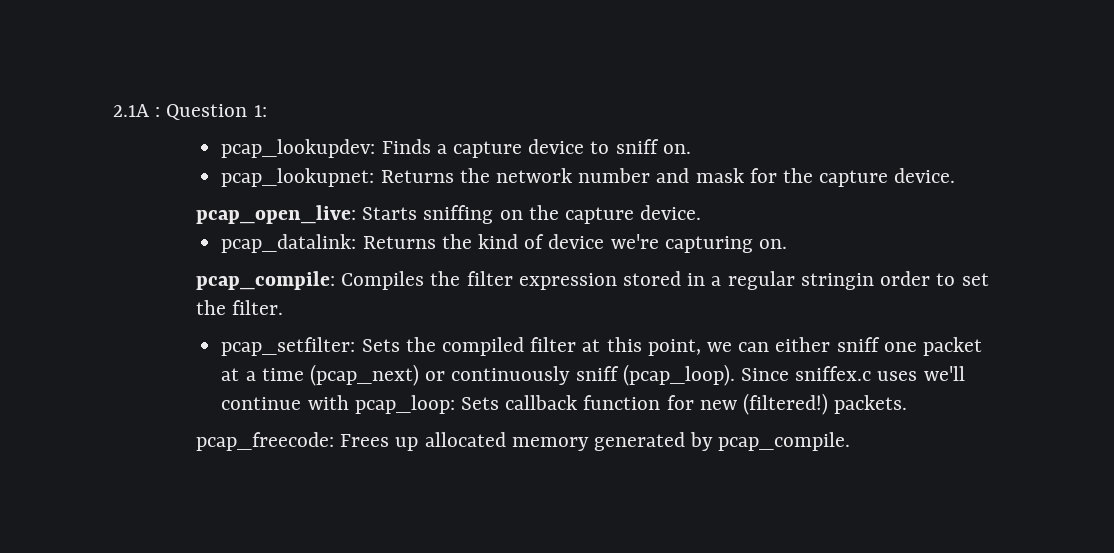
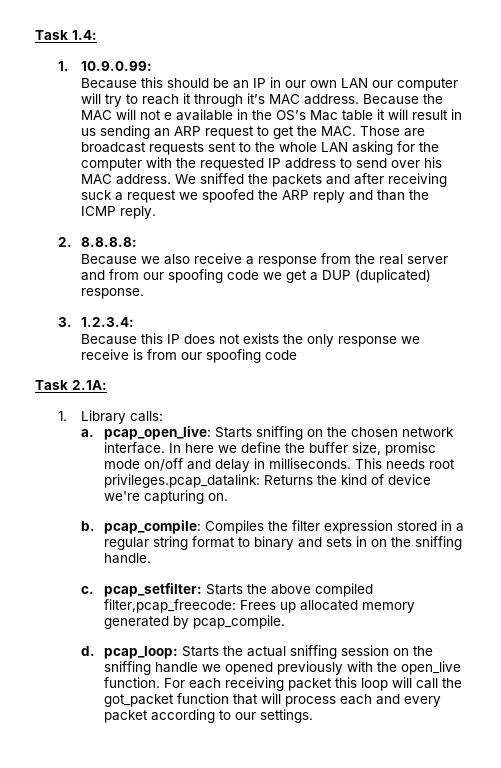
- 2.1A : Question 1:
- pcap_lookupdev: Finds a capture device to sniff on.
- pcap_lookupnet: Returns the network number and mask for the capture device.
- pcap_open_live: Starts sniffing on the capture device.
- pcap_datalink: Returns the kind of device we're capturing on.
+ Task 1.4:
+ 1. 10.9.0.99:
+ Because this should be an IP in our own LAN our computer will try to reach it through it’s MAC address. Because the MAC will not e available in the OS’s Mac table it will result in us sending an ARP request to get the MAC. Those are broadcast requests sent to the whole LAN asking for the computer with the requested IP address to send over his MAC address. We sniffed the packets and after receiving suck a request we spoofed the ARP reply and than the ICMP reply.
+ 2. 8.8.8.8:
+ Because we also receive a response from the real server and from our spoofing code we get a DUP (duplicated) response.
+ 3. 1.2.3.4:
+ Because this IP does not exists the only response we receive is from our spoofing code
+ Task 2.1A:
+ 1. Library calls:
+ a. pcap_open_live: Starts sniffing on the chosen network interface. In here we define the buffer size, promisc mode on/off and delay in milliseconds. This needs root privileges.pcap_datalink: Returns the kind of device we're capturing on.
- pcap_compile: Compiles the filter expression stored in a regular stringin order to set the filter.
- pcap_setfilter: Sets the compiled filter at this point, we can either sniff one packet at a time (pcap_next) or continuously sniff (pcap_loop). Since sniffex.c uses we'll continue with pcap_loop: Sets callback function for new (filtered!) packets.
- pcap_freecode: Frees up allocated memory generated by pcap_compile.
+ b. pcap_compile: Compiles the filter expression stored in a regular string format to binary and sets in on the sniffing handle.
+ c. pcap_setfilter: Starts the above compiled filter,pcap_freecode: Frees up allocated memory generated by pcap_compile.
+ d. pcap_loop: Starts the actual sniffing session on the sniffing handle we opened previously with the open_live function. For each receiving packet this loop will call the got_packet function that will process each and every packet according to our settings.

